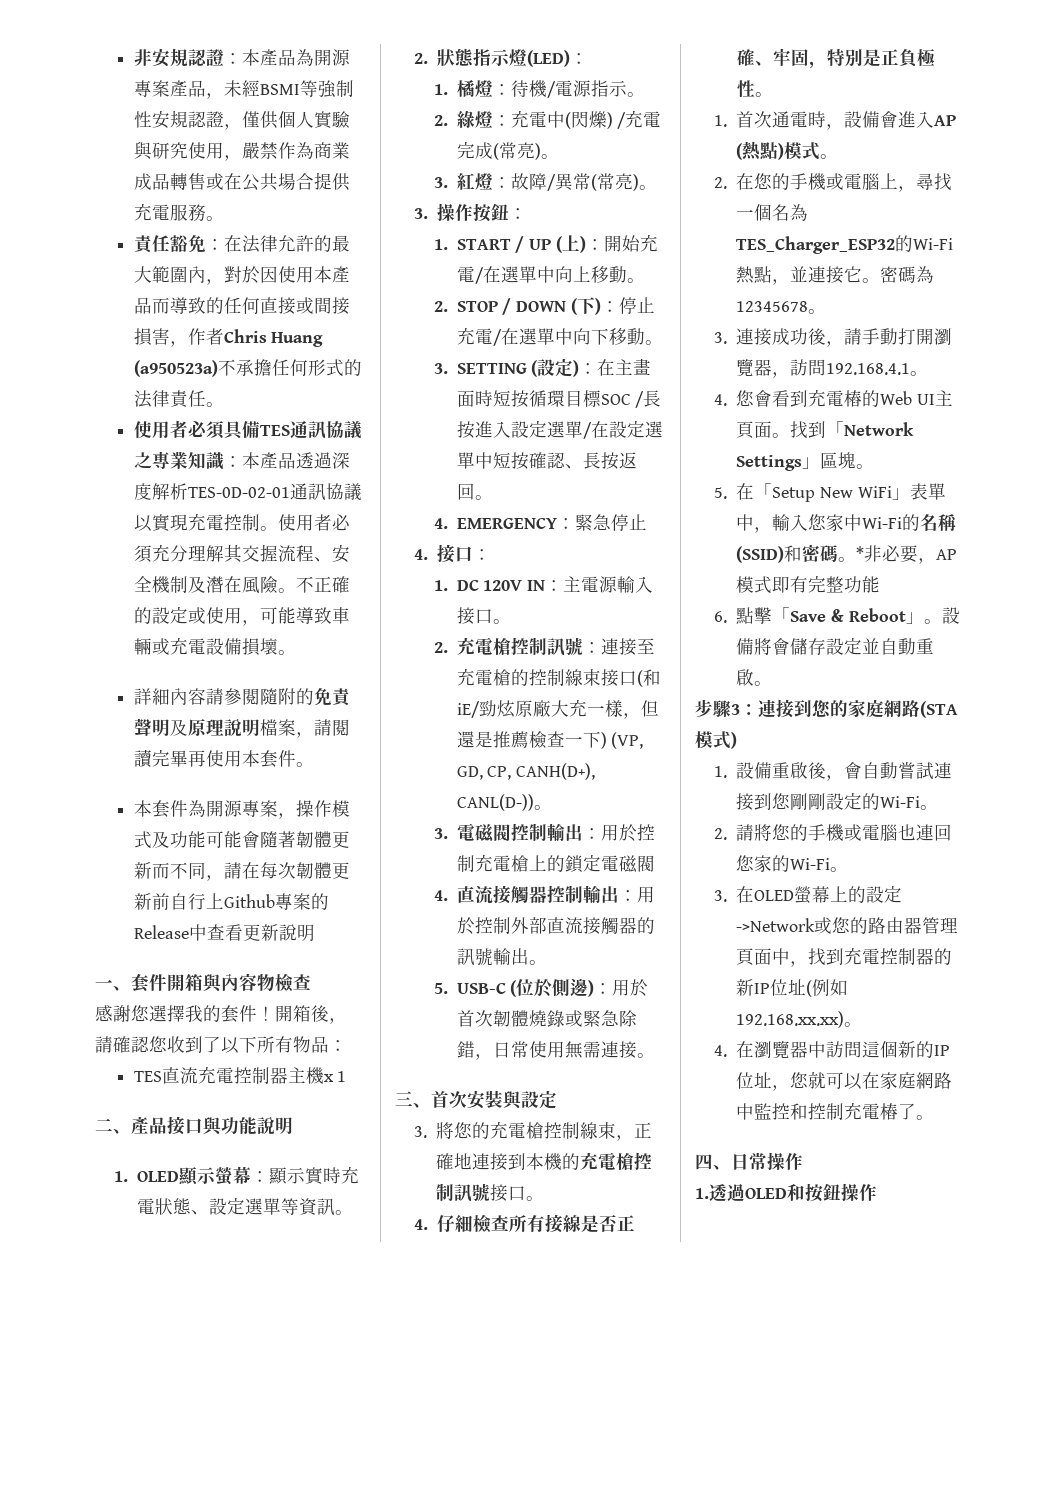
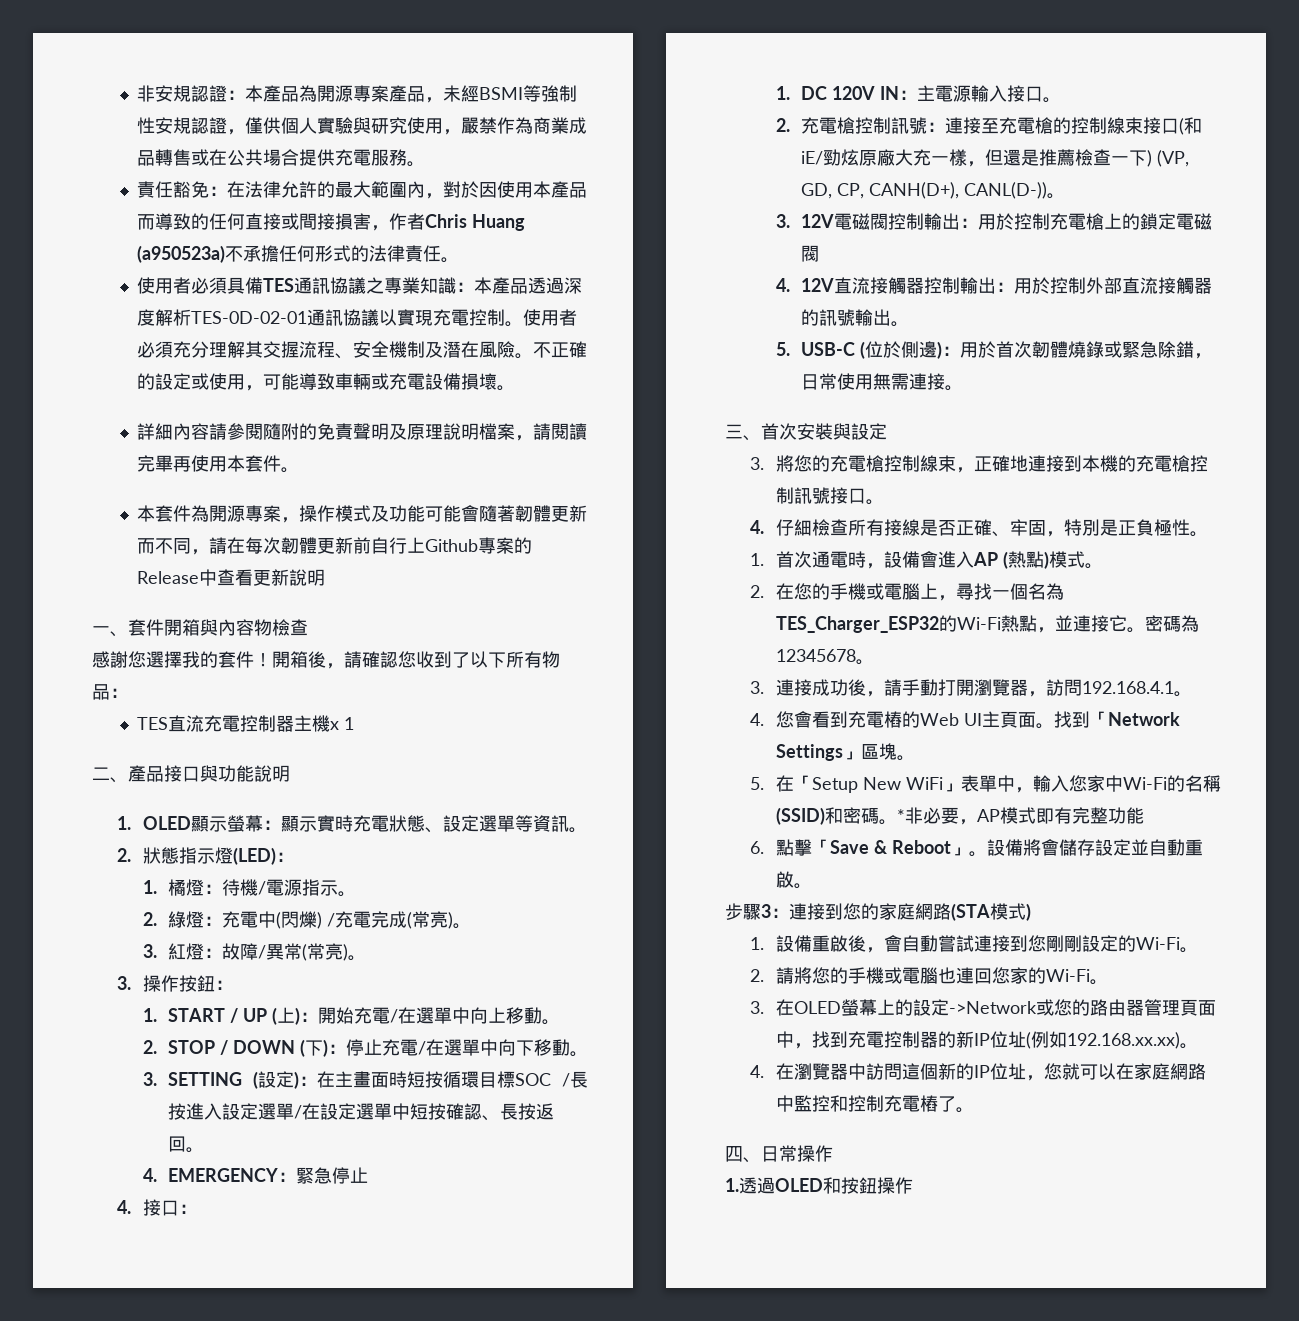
- 3.電磁閥控制輸出：用於控制充電槍上的鎖定電磁閥
+ 3. 12V電磁閥控制輸出：用於控制充電槍上的鎖定電磁閥
- 4.直流接觸器控制輸出：用於控制外部直流接觸器的訊號輸出。
+ 4. 12V直流接觸器控制輸出：用於控制外部直流接觸器的訊號輸出。

